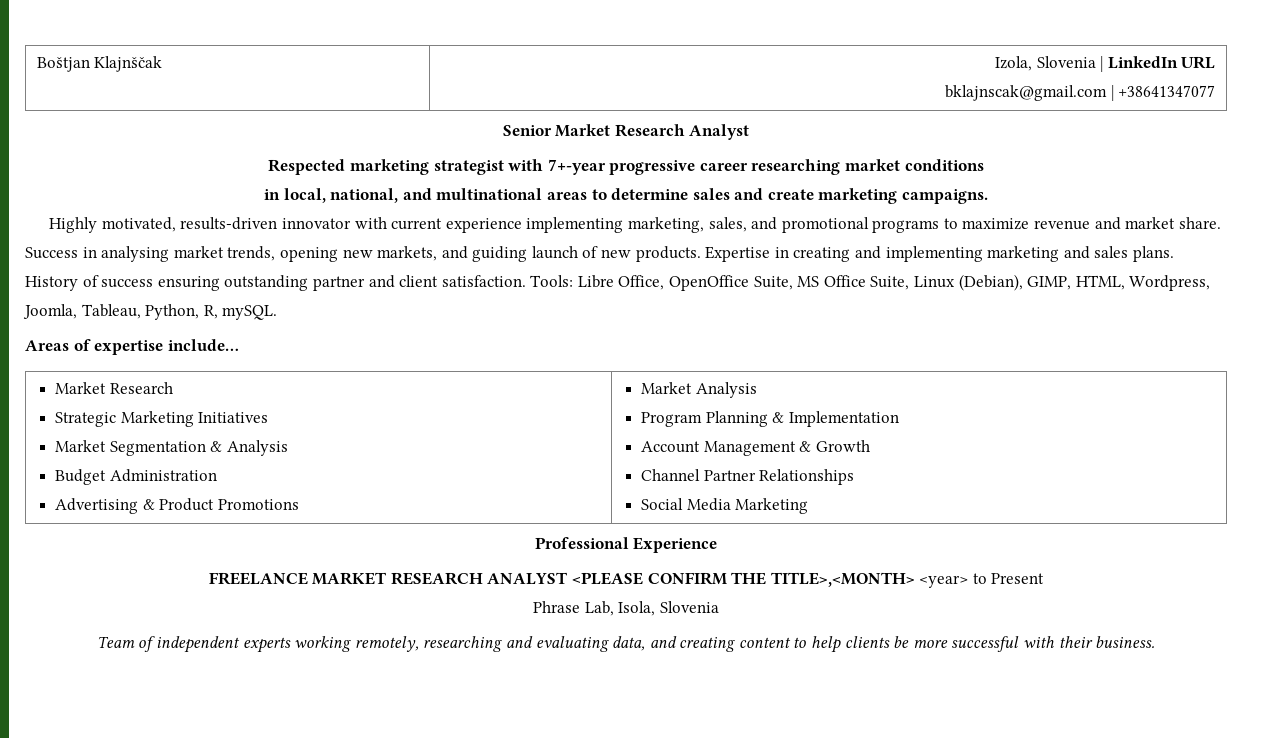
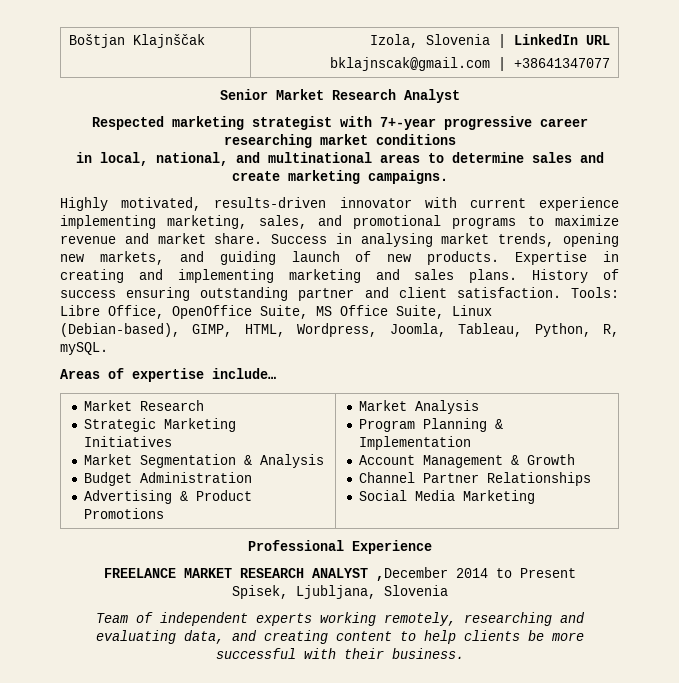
- Tools: Libre Office, OpenOffice Suite, MS Office Suite, Linux (Debian), GIMP, HTML, Wordpress, Joomla, Tableau, Python, R, mySQL.
+ Tools: Libre Office, OpenOffice Suite, MS Office Suite, Linux (Debian-based), GIMP, HTML, Wordpress, Joomla, Tableau, Python, R, mySQL.
- FREELANCE MARKET RESEARCH ANALYST <PLEASE CONFIRM THE TITLE>,<MONTH> <year> to Present
+ FREELANCE MARKET RESEARCH ANALYST ,December 2014 to Present
- Phrase Lab, Isola, Slovenia
+ Spisek, Ljubljana, Slovenia

